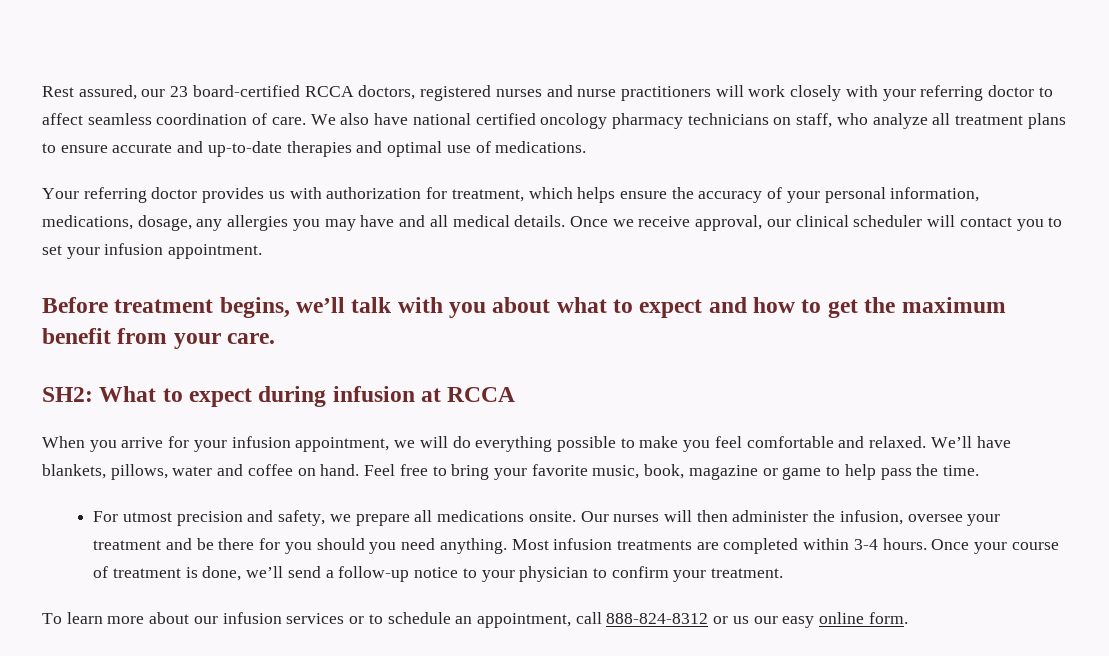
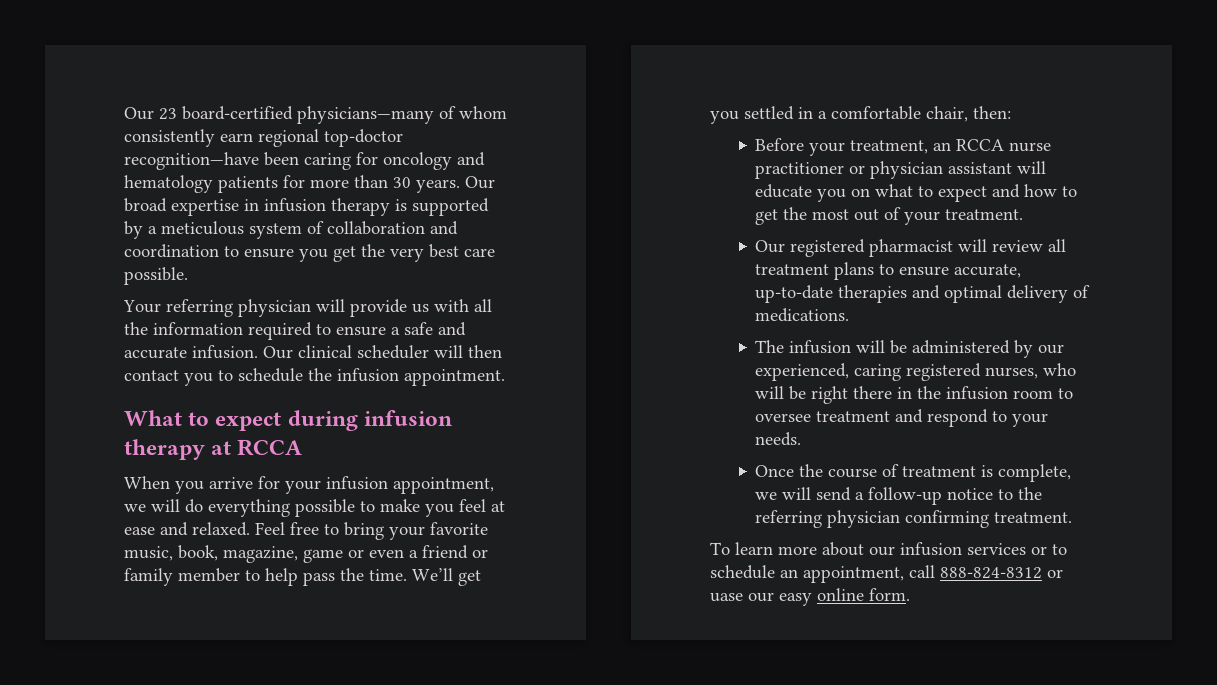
- Rest assured, our 23 board-certified RCCA doctors, registered nurses and nurse practitioners will work closely with your referring doctor to affect seamless coordination of care. We also have national certified oncology pharmacy technicians on staff, who analyze all treatment plans to ensure accurate and up-to-date therapies and optimal use of medications.
- Your referring doctor provides us with authorization for treatment, which helps ensure the accuracy of your personal information, medications, dosage, any allergies you may have and all medical details. Once we receive approval, our clinical scheduler will contact you to set your infusion appointment.
+ Our 23 board-certified physicians—many of whom consistently earn regional top-doctor recognition—have been caring for oncology and hematology patients for more than 30 years. Our broad expertise in infusion therapy is supported by a meticulous system of collaboration and coordination to ensure you get the very best care possible.
+ Your referring physician will provide us with all the information required to ensure a safe and accurate infusion. Our clinical scheduler will then contact you to schedule the infusion appointment.
- Before treatment begins, we’ll talk with you about what to expect and how to get the maximum benefit from your care.
- SH2: What to expect during infusion at RCCA
+ What to expect during infusion therapy at RCCA
- When you arrive for your infusion appointment, we will do everything possible to make you feel comfortable and relaxed. We’ll have blankets, pillows, water and coffee on hand.
+ When you arrive for your infusion appointment, we will do everything possible to make you feel at ease and relaxed.
- Feel free to bring your favorite music, book, magazine or game to help pass the time.
- For utmost precision and safety, we prepare all medications onsite. Our nurses will then administer the infusion, oversee your treatment and be there for you should you need anything. Most infusion treatments are completed within 3-4 hours. Once your course of treatment is done, we’ll send a follow-up notice to your physician to confirm your treatment.
+ Feel free to bring your favorite music, book, magazine, game or even a friend or family member to help pass the time. We’ll get you settled in a comfortable chair, then:
+ Before your treatment, an RCCA nurse practitioner or physician assistant will educate you on what to expect and how to get the most out of your treatment.
+ Our registered pharmacist will review all treatment plans to ensure accurate, up-to-date therapies and optimal delivery of medications.
+ The infusion will be administered by our experienced, caring registered nurses, who will be right there in the infusion room to oversee treatment and respond to your needs.
+ Once the course of treatment is complete, we will send a follow-up notice to the referring physician confirming treatment.
- To learn more about our infusion services or to schedule an appointment, call 888-824-8312 or us our easy online form.
+ To learn more about our infusion services or to schedule an appointment, call 888-824-8312 or uase our easy online form.

